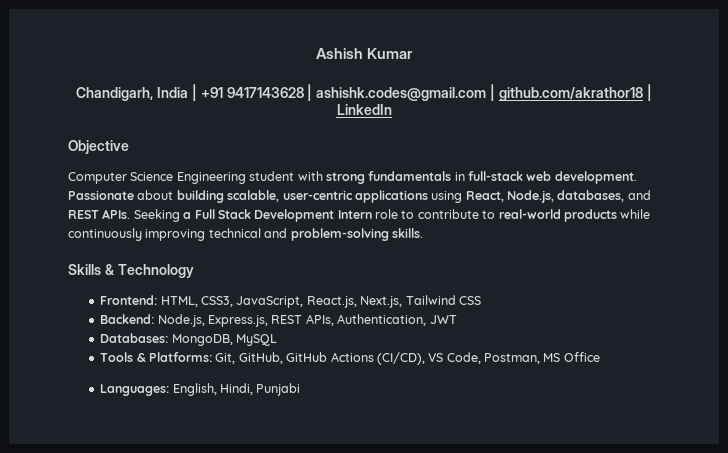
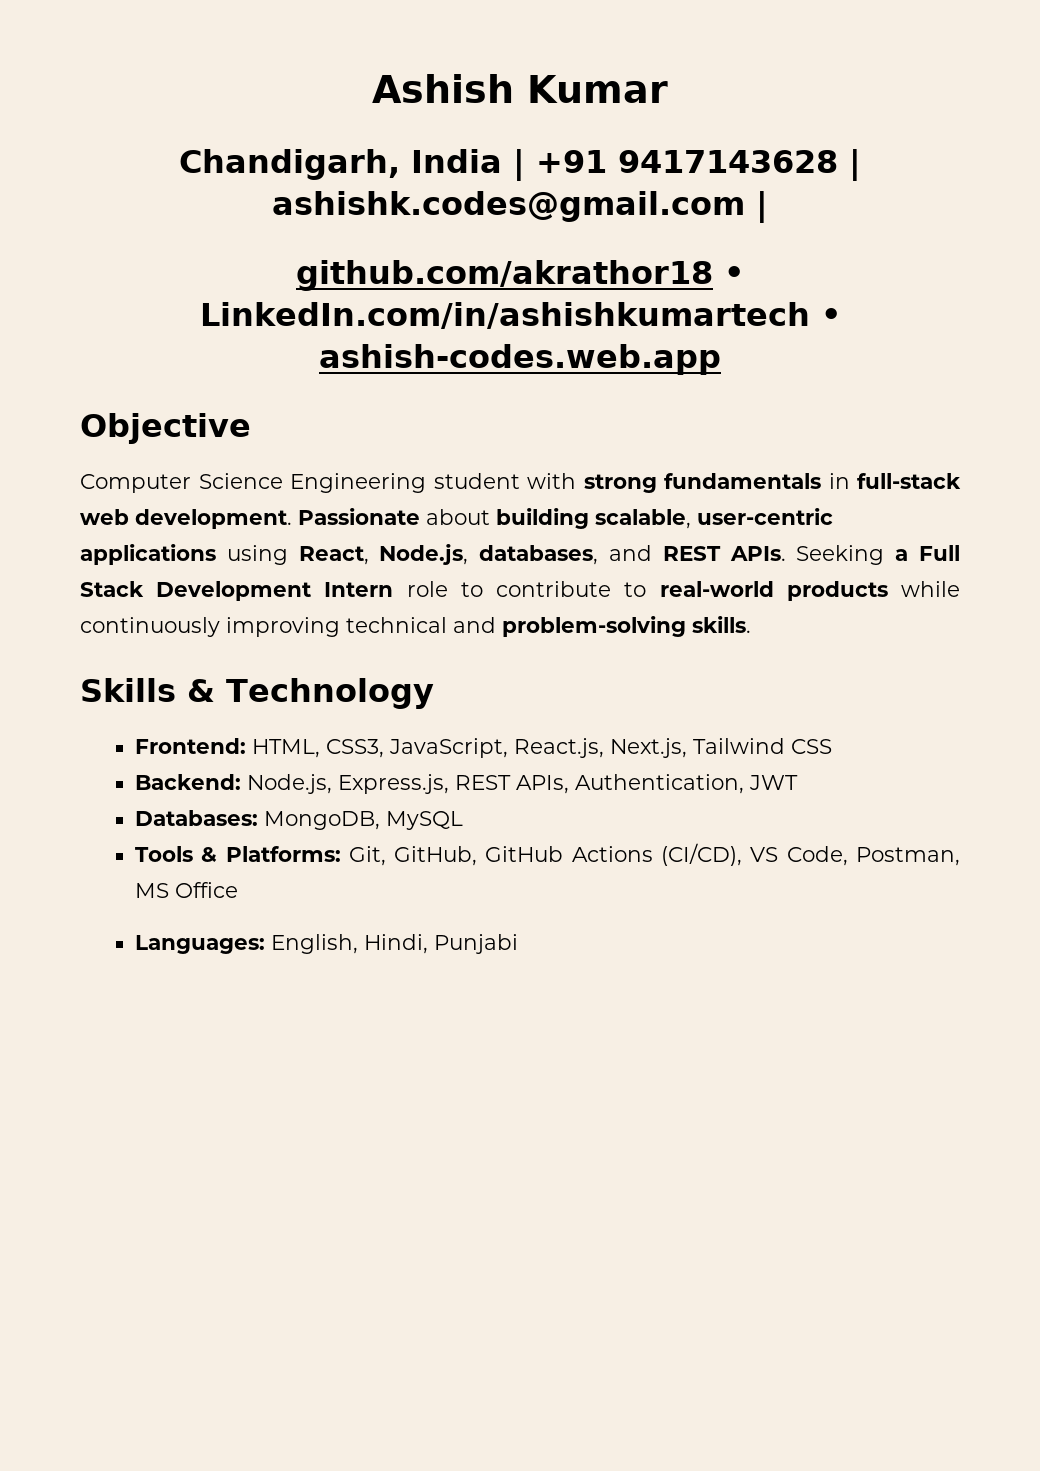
- Chandigarh, India | +91 9417143628 | ashishk.codes@gmail.com | github.com/akrathor18 | LinkedIn
+ Chandigarh, India | +91 9417143628 | ashishk.codes@gmail.com |
+ github.com/akrathor18 • LinkedIn.com/in/ashishkumartech • ashish-codes.web.app

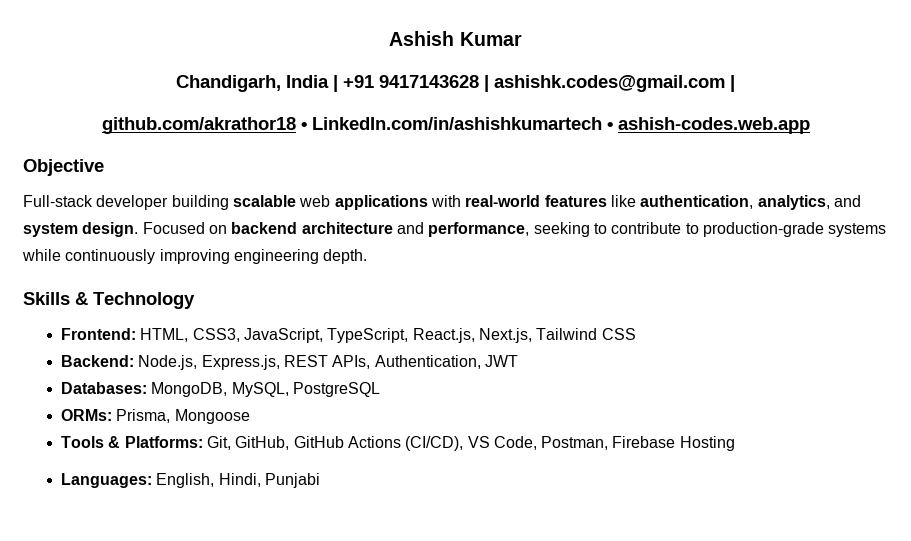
- Computer Science Engineering student with strong fundamentals in full-stack web development. Passionate about building scalable, user-centric applications using React, Node.js, databases, and REST APIs. Seeking a Full Stack Development Intern role to contribute to real-world products while continuously improving technical and problem-solving skills.
+ Full-stack developer building scalable web applications with real-world features like authentication, analytics, and system design. Focused on backend architecture and performance, seeking to contribute to production-grade systems while continuously improving engineering depth.
- Frontend: HTML, CSS3, JavaScript, React.js, Next.js, Tailwind CSS
+ Frontend: HTML, CSS3, JavaScript, TypeScript, React.js, Next.js, Tailwind CSS
- Databases: MongoDB, MySQL
+ Databases: MongoDB, MySQL, PostgreSQL
+ ORMs: Prisma, Mongoose
- Tools & Platforms: Git, GitHub, GitHub Actions (CI/CD), VS Code, Postman, MS Office
+ Tools & Platforms: Git, GitHub, GitHub Actions (CI/CD), VS Code, Postman, Firebase Hosting

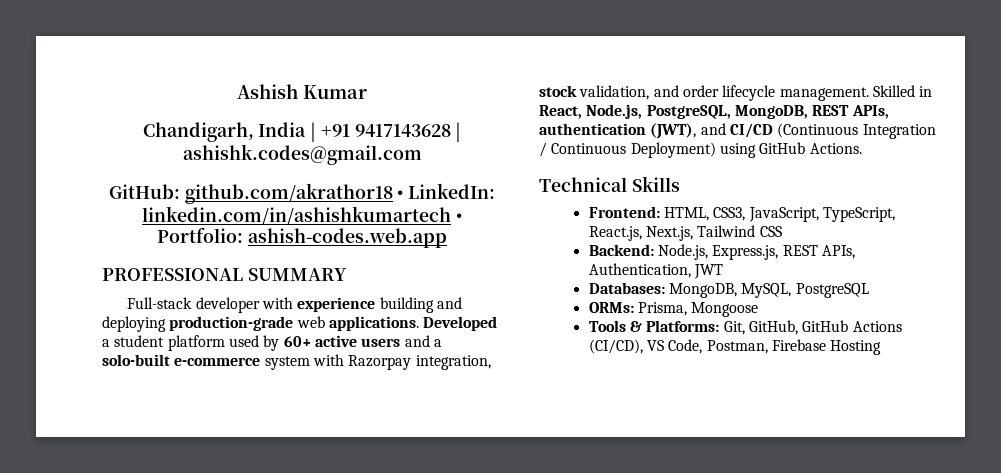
- Chandigarh, India | +91 9417143628 | ashishk.codes@gmail.com |
- github.com/akrathor18 • LinkedIn.com/in/ashishkumartech • ashish-codes.web.app
+ Chandigarh, India | +91 9417143628 | ashishk.codes@gmail.com
+ GitHub: github.com/akrathor18 • LinkedIn: linkedin.com/in/ashishkumartech • Portfolio: ashish-codes.web.app
- Objective
+ PROFESSIONAL SUMMARY
- Full-stack developer building scalable web applications with real-world features like authentication, analytics, and system design. Focused on backend architecture and performance, seeking to contribute to production-grade systems while continuously improving engineering depth.
- Skills & Technology
+ Full-stack developer with experience building and deploying production-grade web applications. Developed a student platform used by 60+ active users and a solo-built e-commerce system with Razorpay integration, stock validation, and order lifecycle management. Skilled in React, Node.js, PostgreSQL, MongoDB, REST APIs, authentication (JWT), and CI/CD (Continuous Integration / Continuous Deployment) using GitHub Actions.
+ Technical Skills
- Languages: English, Hindi, Punjabi

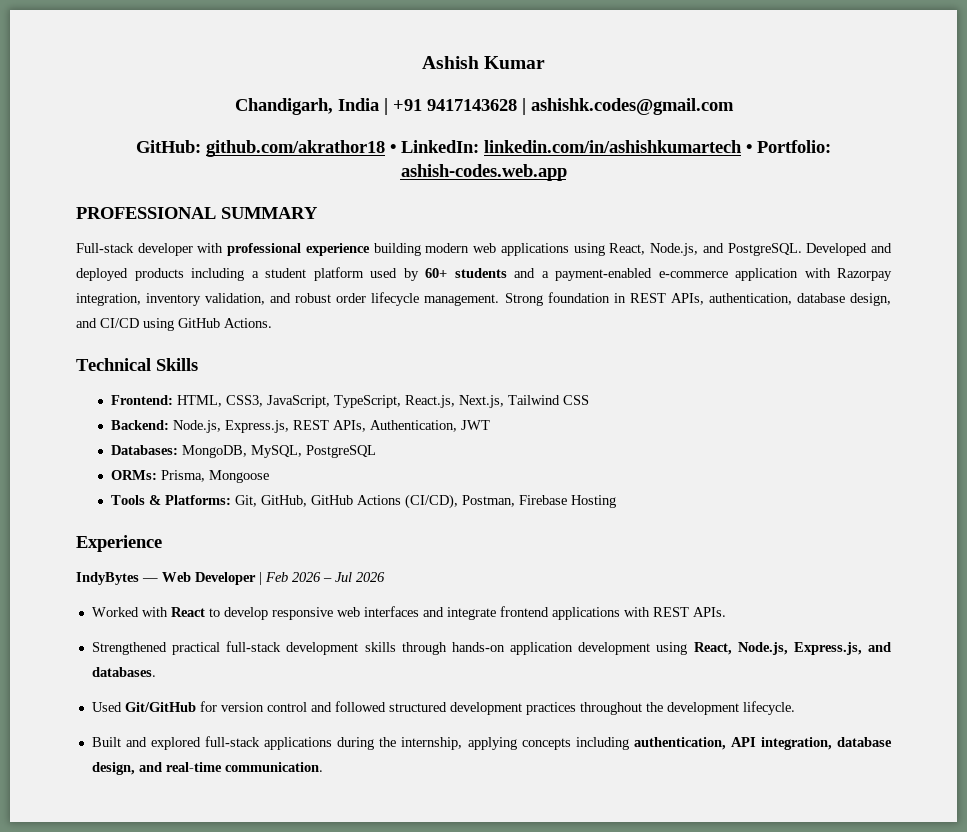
- Full-stack developer with experience building and deploying production-grade web applications. Developed a student platform used by 60+ active users and a solo-built e-commerce system with Razorpay integration, stock validation, and order lifecycle management.
+ Full-stack developer with professional experience building modern web applications using React, Node.js, and PostgreSQL. Developed and deployed products including a student platform used by 60+ students and a payment-enabled e-commerce application with Razorpay integration, inventory validation, and robust order lifecycle management.
- Skilled in React, Node.js, PostgreSQL, MongoDB, REST APIs, authentication (JWT), and CI/CD (Continuous Integration / Continuous Deployment) using GitHub Actions.
+ Strong foundation in REST APIs, authentication, database design, and CI/CD using GitHub Actions.
- Tools & Platforms: Git, GitHub, GitHub Actions (CI/CD), VS Code, Postman, Firebase Hosting
+ Tools & Platforms: Git, GitHub, GitHub Actions (CI/CD), Postman, Firebase Hosting
+ Experience
+ IndyBytes — Web Developer | Feb 2026 – Jul 2026
+ Worked with React to develop responsive web interfaces and integrate frontend applications with REST APIs.
+ Strengthened practical full-stack development skills through hands-on application development using React, Node.js, Express.js, and databases.
+ Used Git/GitHub for version control and followed structured development practices throughout the development lifecycle.
+ Built and explored full-stack applications during the internship, applying concepts including authentication, API integration, database design, and real-time communication.

